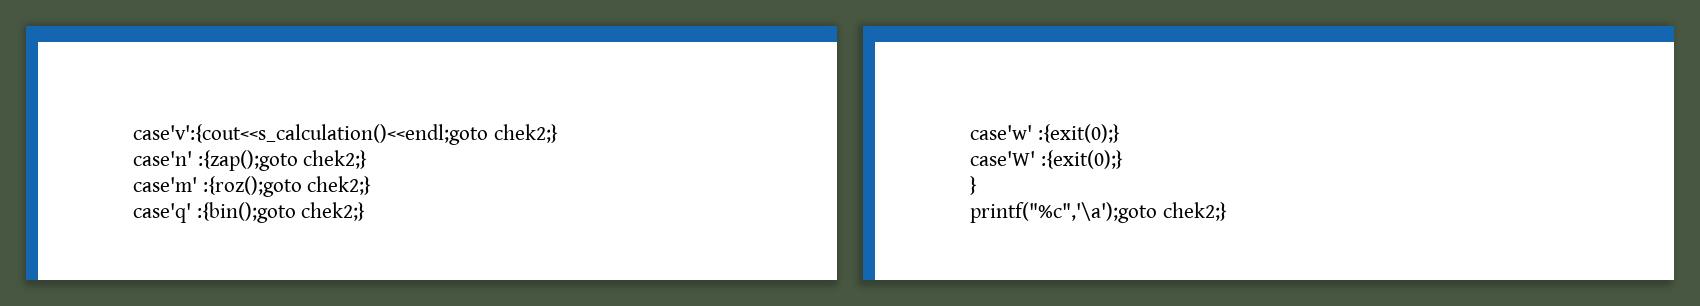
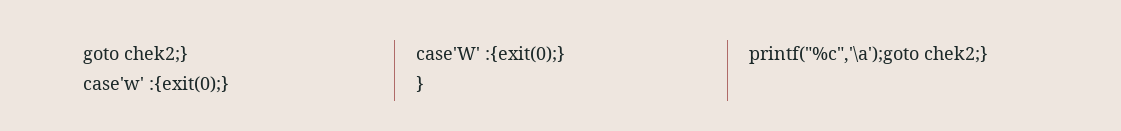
- case'v':{cout<<s_calculation()<<endl;goto chek2;}
- case'n' :{zap();goto chek2;}
- case'm' :{roz();goto chek2;}
- case'q' :{bin();goto chek2;}
+ goto chek2;}

